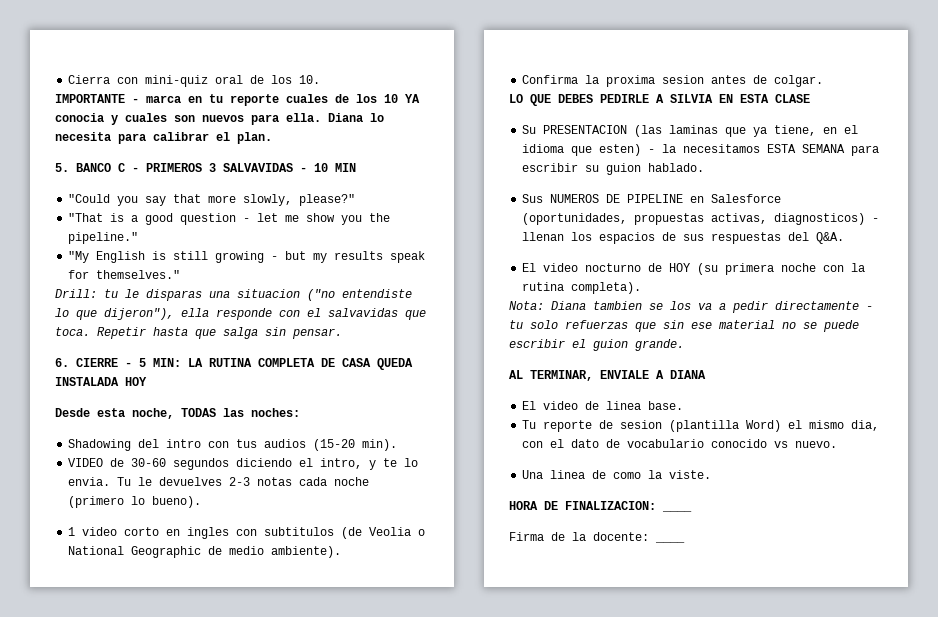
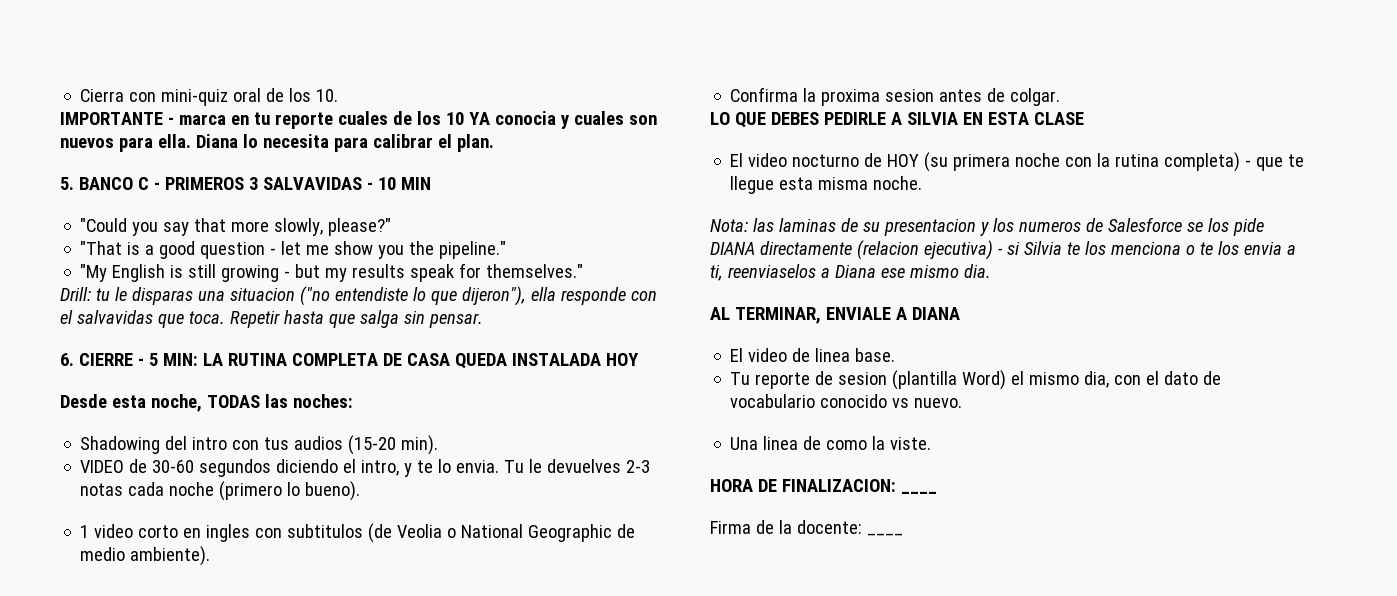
- Su PRESENTACION (las laminas que ya tiene, en el idioma que esten) - la necesitamos ESTA SEMANA para escribir su guion hablado.
- Sus NUMEROS DE PIPELINE en Salesforce (oportunidades, propuestas activas, diagnosticos) - llenan los espacios de sus respuestas del Q&A.
- El video nocturno de HOY (su primera noche con la rutina completa).
- Nota: Diana tambien se los va a pedir directamente - tu solo refuerzas que sin ese material no se puede escribir el guion grande.
+ El video nocturno de HOY (su primera noche con la rutina completa) - que te llegue esta misma noche.
+ Nota: las laminas de su presentacion y los numeros de Salesforce se los pide DIANA directamente (relacion ejecutiva) - si Silvia te los menciona o te los envia a ti, reenviaselos a Diana ese mismo dia.

